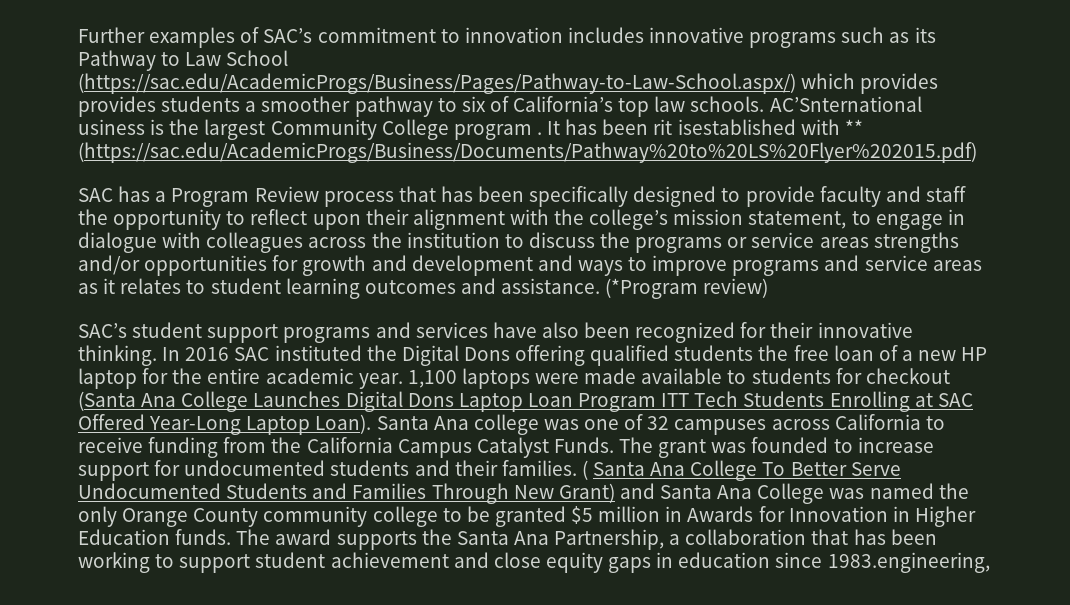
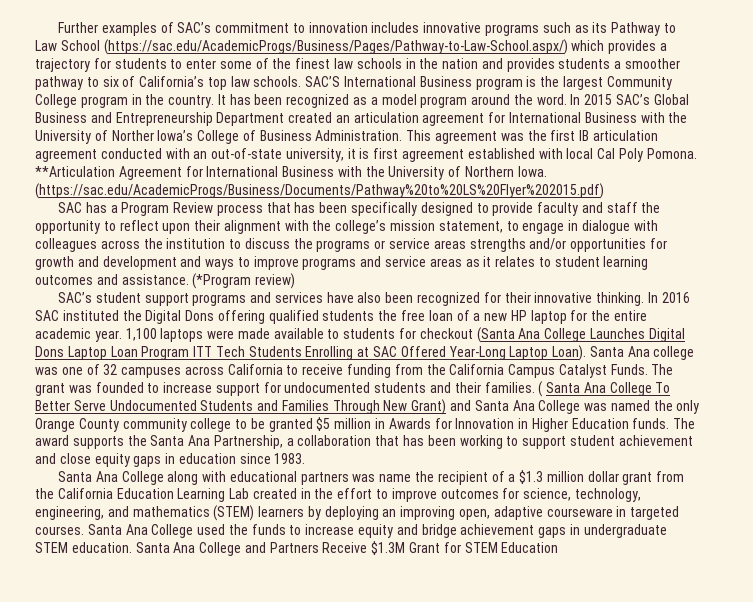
- Further examples of SAC’s commitment to innovation includes innovative programs such as its Pathway to Law School (https://sac.edu/AcademicProgs/Business/Pages/Pathway-to-Law-School.aspx/) which provides provides students a smoother pathway to six of California’s top law schools.
+ Further examples of SAC’s commitment to innovation includes innovative programs such as its Pathway to Law School (https://sac.edu/AcademicProgs/Business/Pages/Pathway-to-Law-School.aspx/) which provides a trajectory for students to enter some of the finest law schools in the nation and provides students a smoother pathway to six of California’s top law schools.
- AC’Snternational usiness is the largest Community College program . It has been rit isestablished with ** (https://sac.edu/AcademicProgs/Business/Documents/Pathway%20to%20LS%20Flyer%202015.pdf)
+ SAC’S International Business program is the largest Community College program in the country. It has been recognized as a model program around the word. In 2015 SAC’s Global Business and Entrepreneurship Department created an articulation agreement for International Business with the University of Norther Iowa’s College of Business Administration. This agreement was the first IB articulation agreement conducted with an out-of-state university, it is first agreement established with local Cal Poly Pomona. **Articulation Agreement for International Business with the University of Northern Iowa. (https://sac.edu/AcademicProgs/Business/Documents/Pathway%20to%20LS%20Flyer%202015.pdf)
- The award supports the Santa Ana Partnership, a collaboration that has been working to support student achievement and close equity gaps in education since 1983.engineering,
+ The award supports the Santa Ana Partnership, a collaboration that has been working to support student achievement and close equity gaps in education since 1983.
+ Santa Ana College along with educational partners was name the recipient of a $1.3 million dollar grant from the California Education Learning Lab created in the effort to improve outcomes for science, technology, engineering, and mathematics (STEM) learners by deploying an improving open, adaptive courseware in targeted courses. Santa Ana College used the funds to increase equity and bridge achievement gaps in undergraduate STEM education. Santa Ana College and Partners Receive $1.3M Grant for STEM Education

